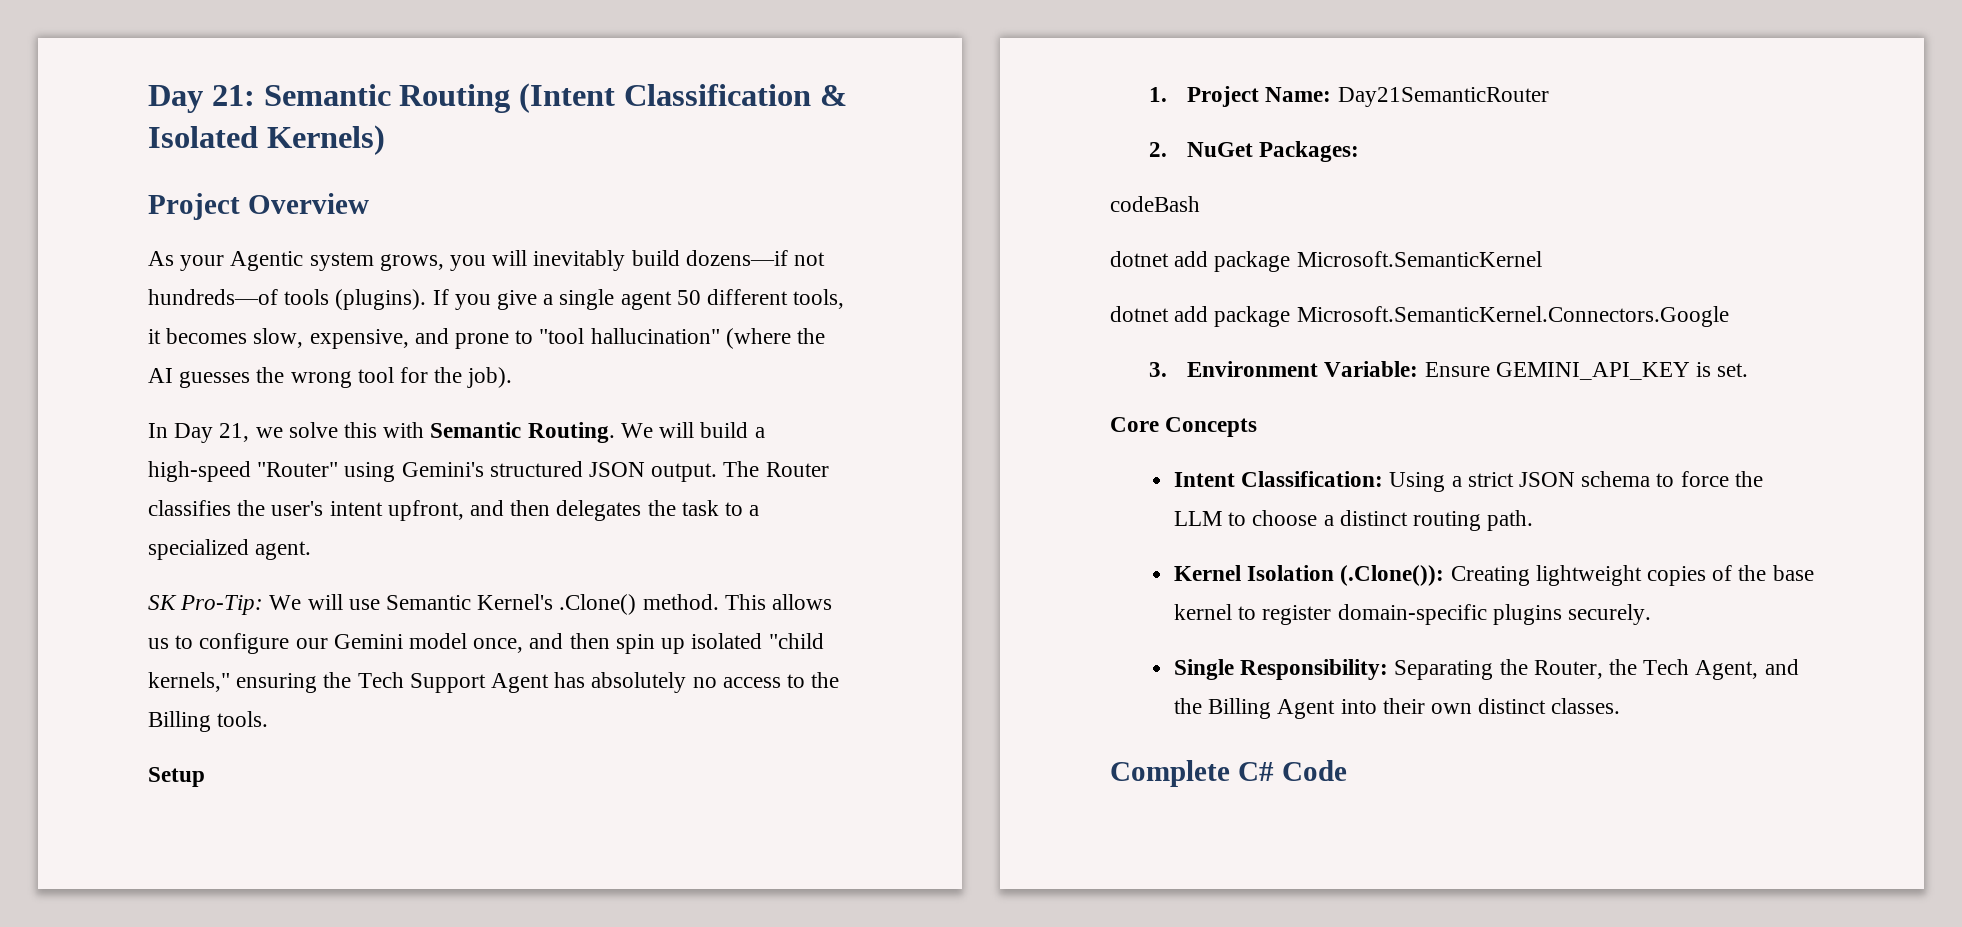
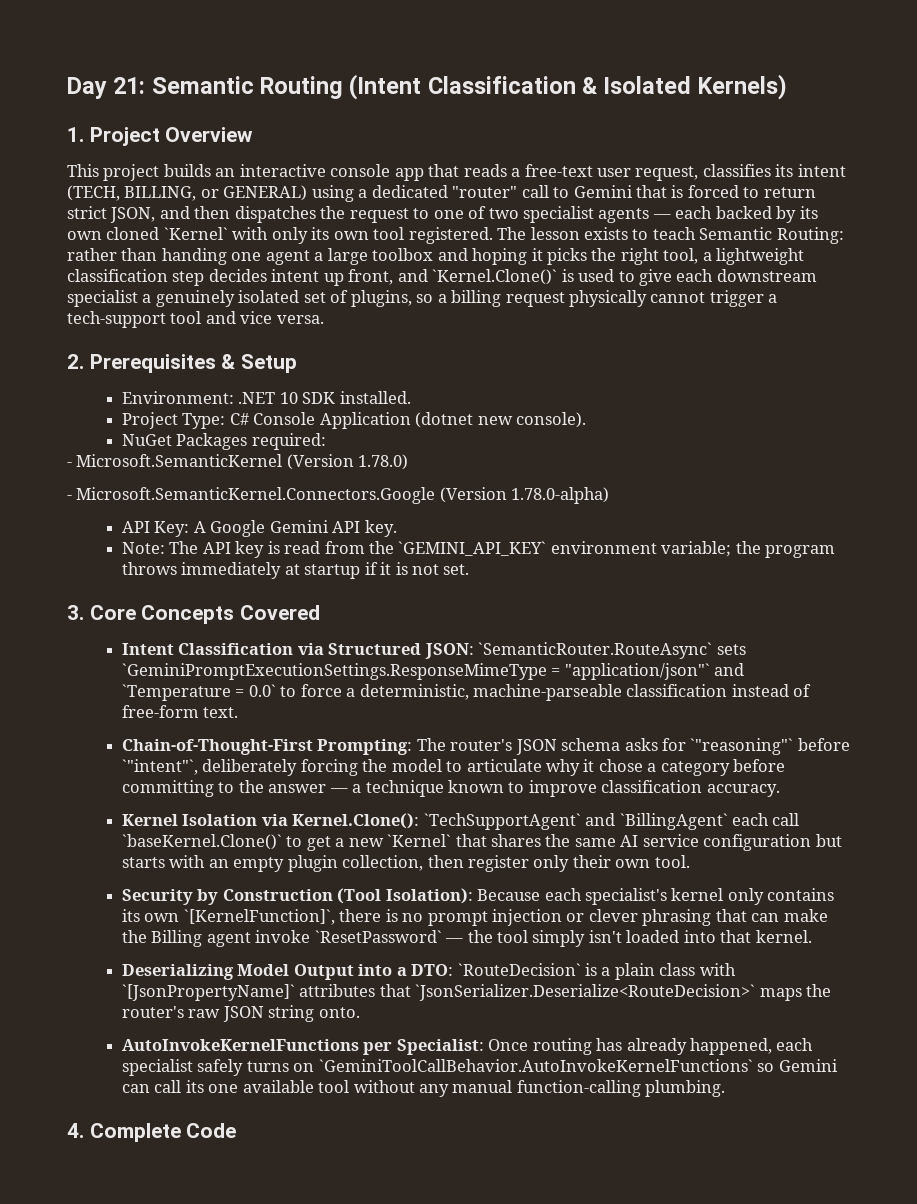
- Project Overview
+ 1. Project Overview
- As your Agentic system grows, you will inevitably build dozens—if not hundreds—of tools (plugins). If you give a single agent 50 different tools, it becomes slow, expensive, and prone to "tool hallucination" (where the AI guesses the wrong tool for the job).
- In Day 21, we solve this with Semantic Routing. We will build a high-speed "Router" using Gemini's structured JSON output. The Router classifies the user's intent upfront, and then delegates the task to a specialized agent.
- SK Pro-Tip: We will use Semantic Kernel's .Clone() method. This allows us to configure our Gemini model once, and then spin up isolated "child kernels," ensuring the Tech Support Agent has absolutely no access to the Billing tools.
- Setup
- 1. Project Name: Day21SemanticRouter
- 2. NuGet Packages:
- codeBash
- dotnet add package Microsoft.SemanticKernel
- dotnet add package Microsoft.SemanticKernel.Connectors.Google
- 3. Environment Variable: Ensure GEMINI_API_KEY is set.
- Core Concepts
- Intent Classification: Using a strict JSON schema to force the LLM to choose a distinct routing path.
- Kernel Isolation (.Clone()): Creating lightweight copies of the base kernel to register domain-specific plugins securely.
- Single Responsibility: Separating the Router, the Tech Agent, and the Billing Agent into their own distinct classes.
- Complete C# Code
+ This project builds an interactive console app that reads a free-text user request, classifies its intent (TECH, BILLING, or GENERAL) using a dedicated "router" call to Gemini that is forced to return strict JSON, and then dispatches the request to one of two specialist agents — each backed by its own cloned `Kernel` with only its own tool registered. The lesson exists to teach Semantic Routing: rather than handing one agent a large toolbox and hoping it picks the right tool, a lightweight classification step decides intent up front, and `Kernel.Clone()` is used to give each downstream specialist a genuinely isolated set of plugins, so a billing request physically cannot trigger a tech-support tool and vice versa.
+ 2. Prerequisites & Setup
+ Environment: .NET 10 SDK installed.
+ Project Type: C# Console Application (dotnet new console).
+ NuGet Packages required:
+ - Microsoft.SemanticKernel (Version 1.78.0)
+ - Microsoft.SemanticKernel.Connectors.Google (Version 1.78.0-alpha)
+ API Key: A Google Gemini API key.
+ Note: The API key is read from the `GEMINI_API_KEY` environment variable; the program throws immediately at startup if it is not set.
+ 3. Core Concepts Covered
+ Intent Classification via Structured JSON: `SemanticRouter.RouteAsync` sets `GeminiPromptExecutionSettings.ResponseMimeType = "application/json"` and `Temperature = 0.0` to force a deterministic, machine-parseable classification instead of free-form text.
+ Chain-of-Thought-First Prompting: The router's JSON schema asks for `"reasoning"` before `"intent"`, deliberately forcing the model to articulate why it chose a category before committing to the answer — a technique known to improve classification accuracy.
+ Kernel Isolation via Kernel.Clone(): `TechSupportAgent` and `BillingAgent` each call `baseKernel.Clone()` to get a new `Kernel` that shares the same AI service configuration but starts with an empty plugin collection, then register only their own tool.
+ Security by Construction (Tool Isolation): Because each specialist's kernel only contains its own `[KernelFunction]`, there is no prompt injection or clever phrasing that can make the Billing agent invoke `ResetPassword` — the tool simply isn't loaded into that kernel.
+ Deserializing Model Output into a DTO: `RouteDecision` is a plain class with `[JsonPropertyName]` attributes that `JsonSerializer.Deserialize<RouteDecision>` maps the router's raw JSON string onto.
+ AutoInvokeKernelFunctions per Specialist: Once routing has already happened, each specialist safely turns on `GeminiToolCallBehavior.AutoInvokeKernelFunctions` so Gemini can call its one available tool without any manual function-calling plumbing.
+ 4. Complete Code

